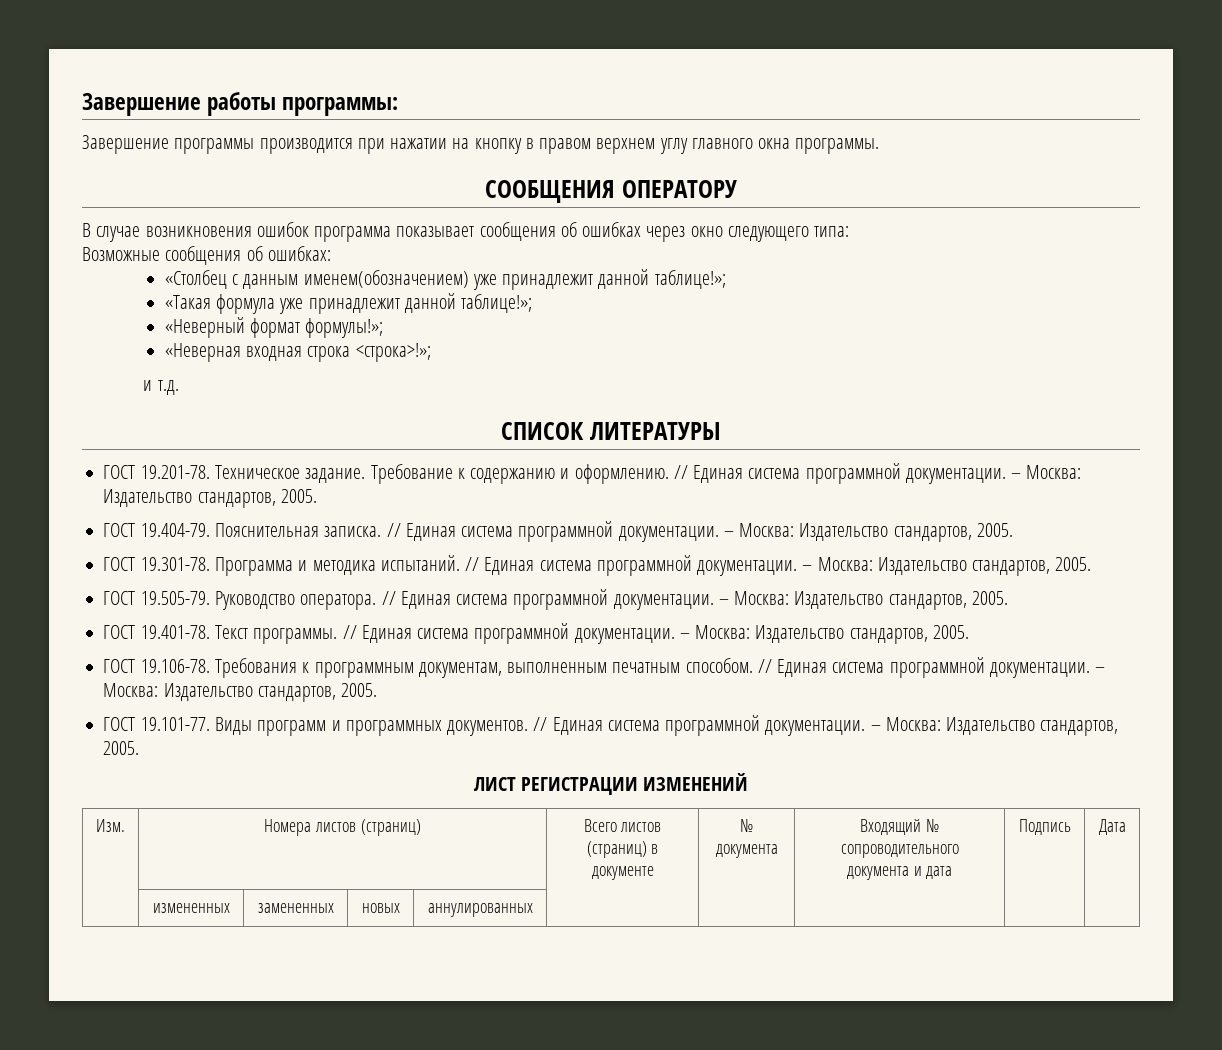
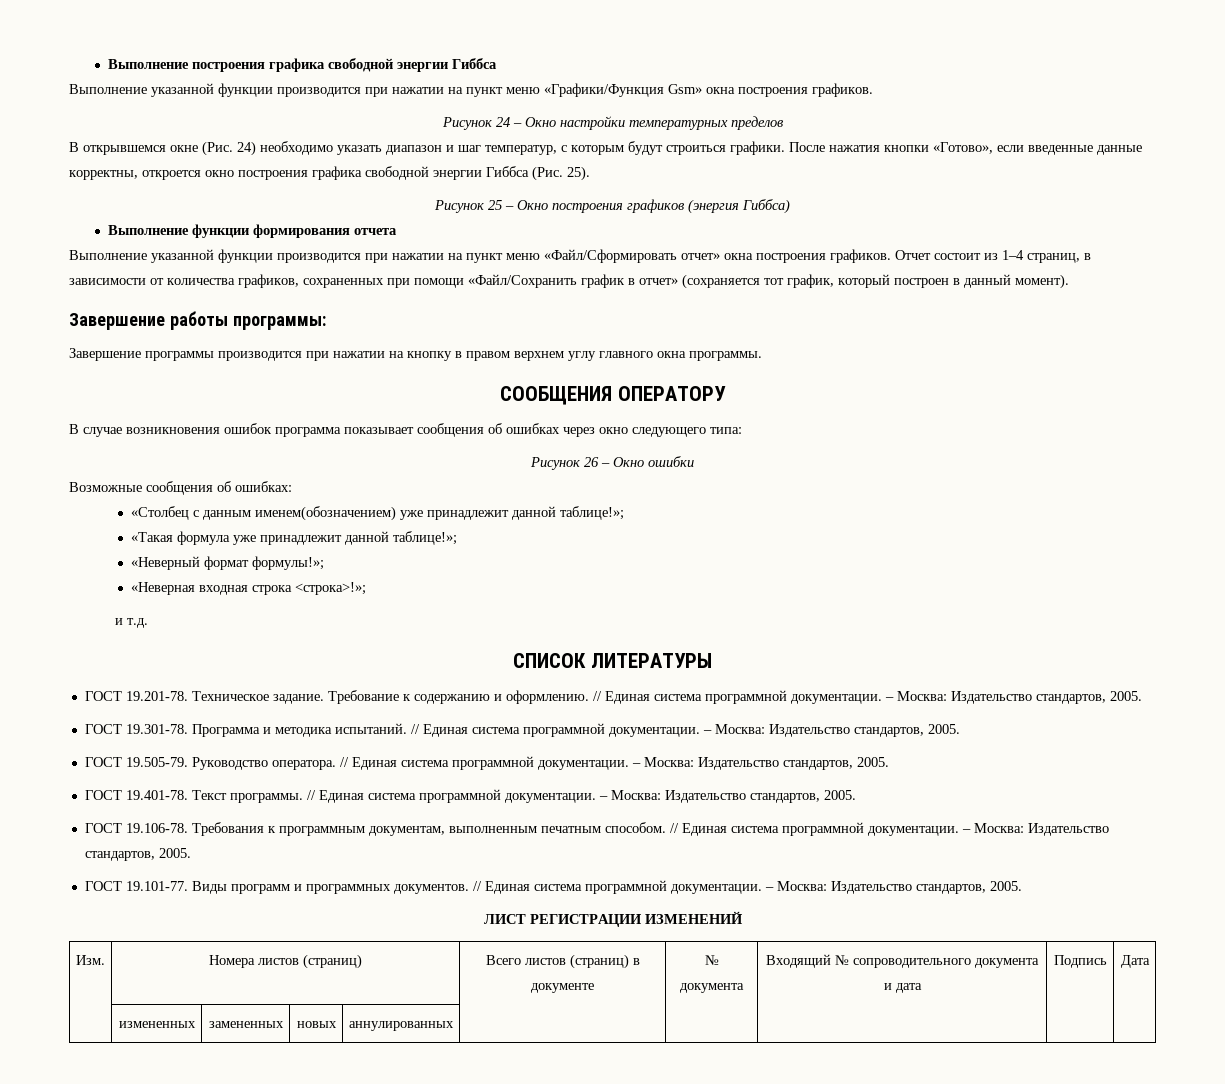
+ Выполнение построения графика свободной энергии Гиббса
+ Выполнение указанной функции производится при нажатии на пункт меню «Графики/Функция Gsm» окна построения графиков.
+ Рисунок 24 – Окно настройки температурных пределов
+ В открывшемся окне (Рис. 24) необходимо указать диапазон и шаг температур, с которым будут строиться графики. После нажатия кнопки «Готово», если введенные данные корректны, откроется окно построения графика свободной энергии Гиббса (Рис. 25).
+ Рисунок 25 – Окно построения графиков (энергия Гиббса)
+ Выполнение функции формирования отчета
+ Выполнение указанной функции производится при нажатии на пункт меню «Файл/Сформировать отчет» окна построения графиков. Отчет состоит из 1–4 страниц, в зависимости от количества графиков, сохраненных при помощи «Файл/Сохранить график в отчет» (сохраняется тот график, который построен в данный момент).
+ Рисунок 26 – Окно ошибки
- ГОСТ 19.404-79. Пояснительная записка. // Единая система программной документации. – Москва: Издательство стандартов, 2005.

